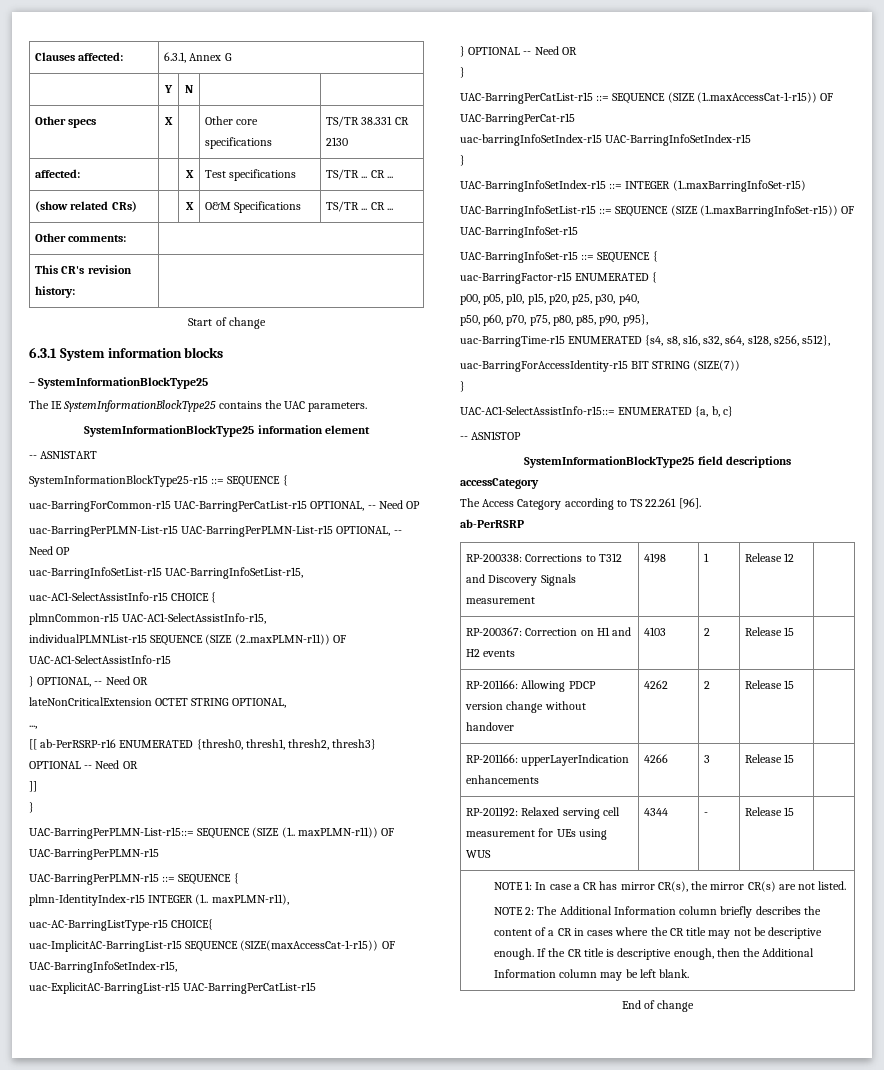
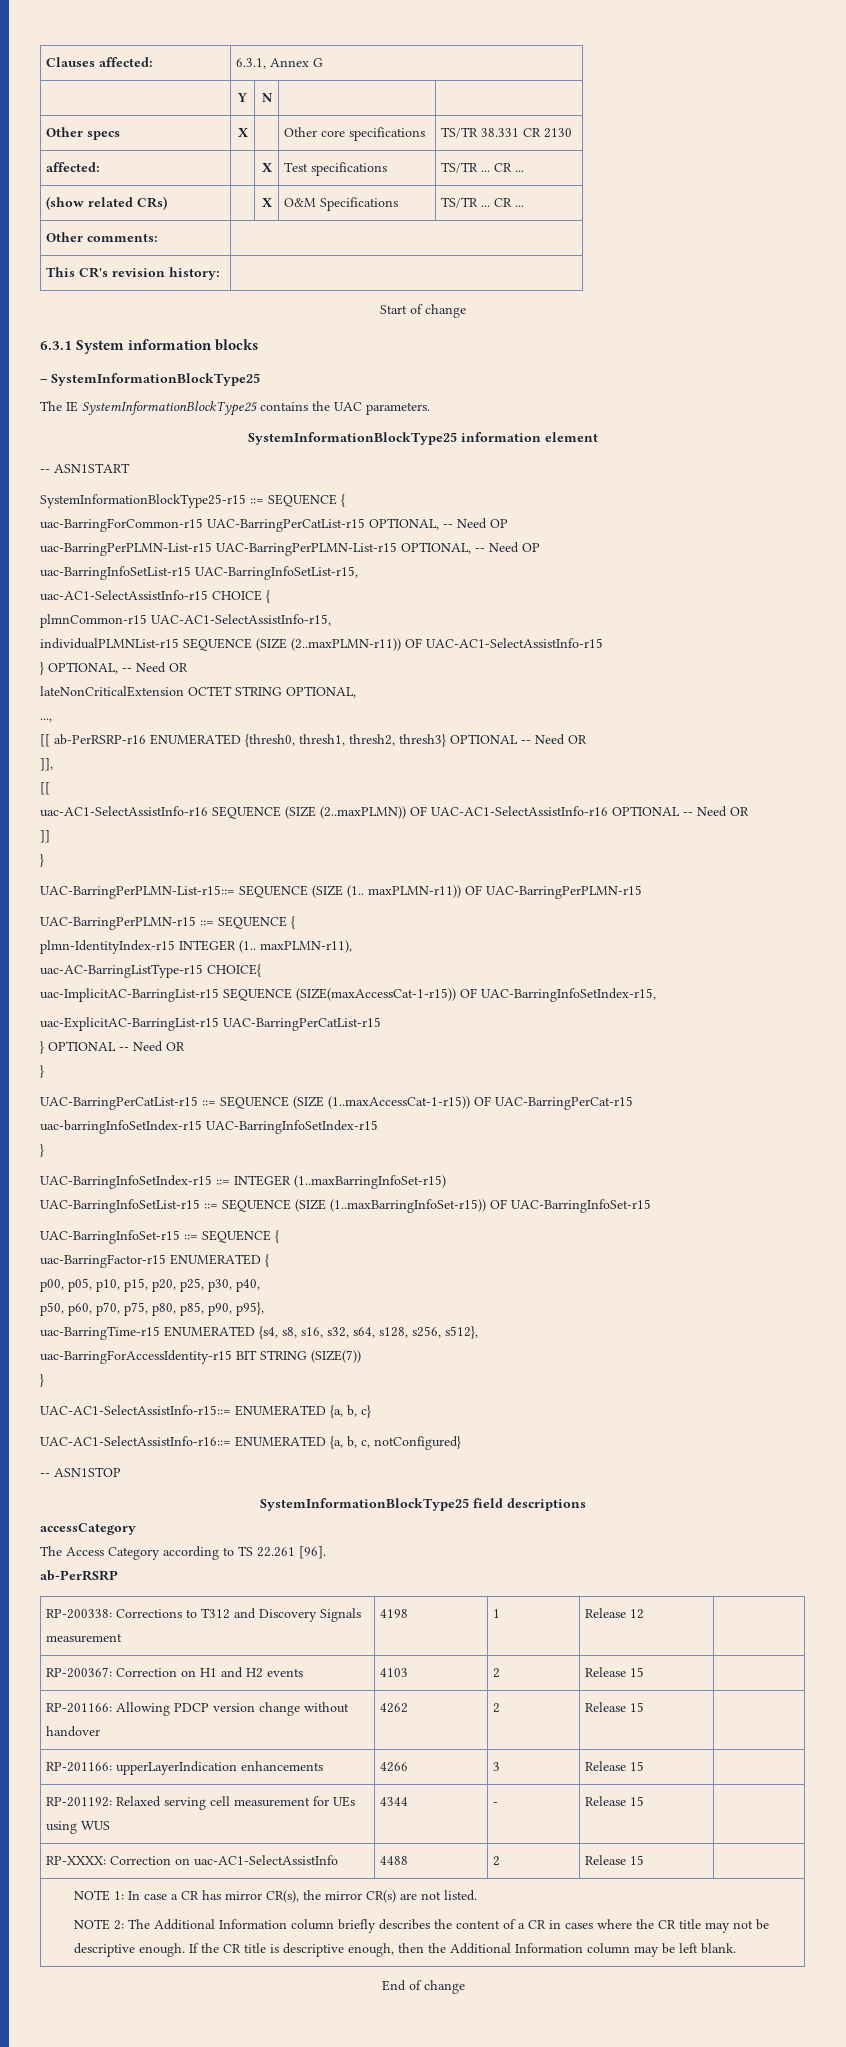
+ ]],
+ [[
+ uac-AC1-SelectAssistInfo-r16 SEQUENCE (SIZE (2..maxPLMN)) OF UAC-AC1-SelectAssistInfo-r16 OPTIONAL -- Need OR
+ UAC-AC1-SelectAssistInfo-r16::= ENUMERATED {a, b, c, notConfigured}
+ RP-XXXX: Correction on uac-AC1-SelectAssistInfo | 4488 | 2 | Release 15 |

